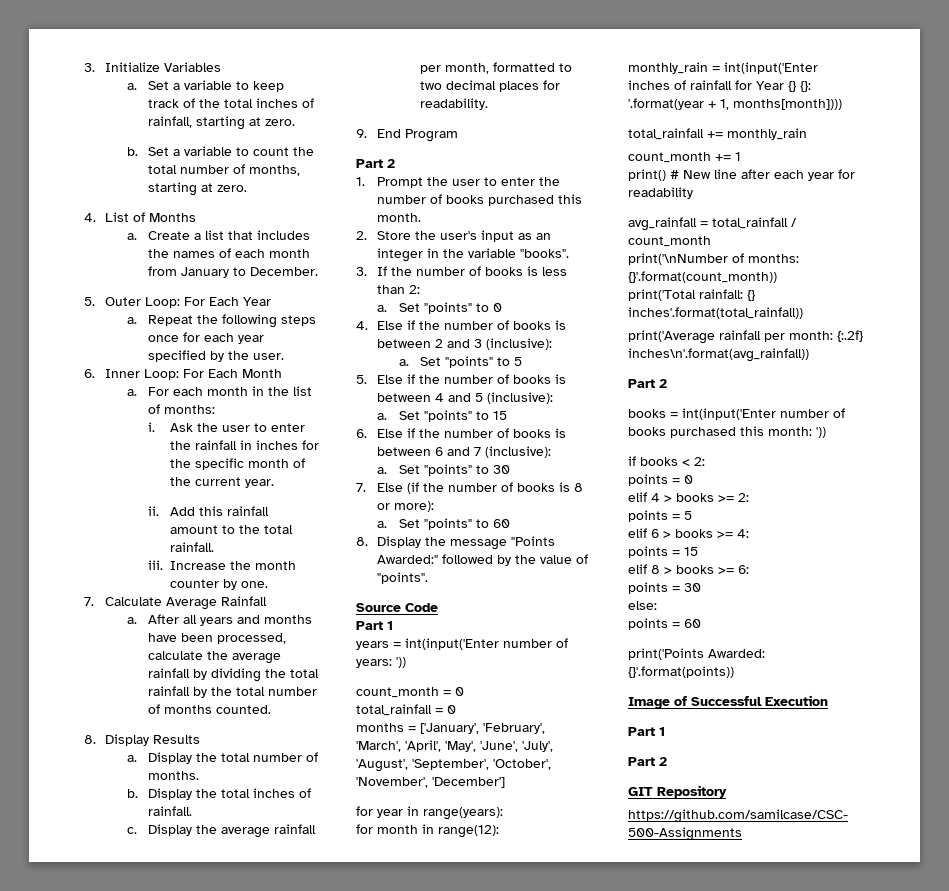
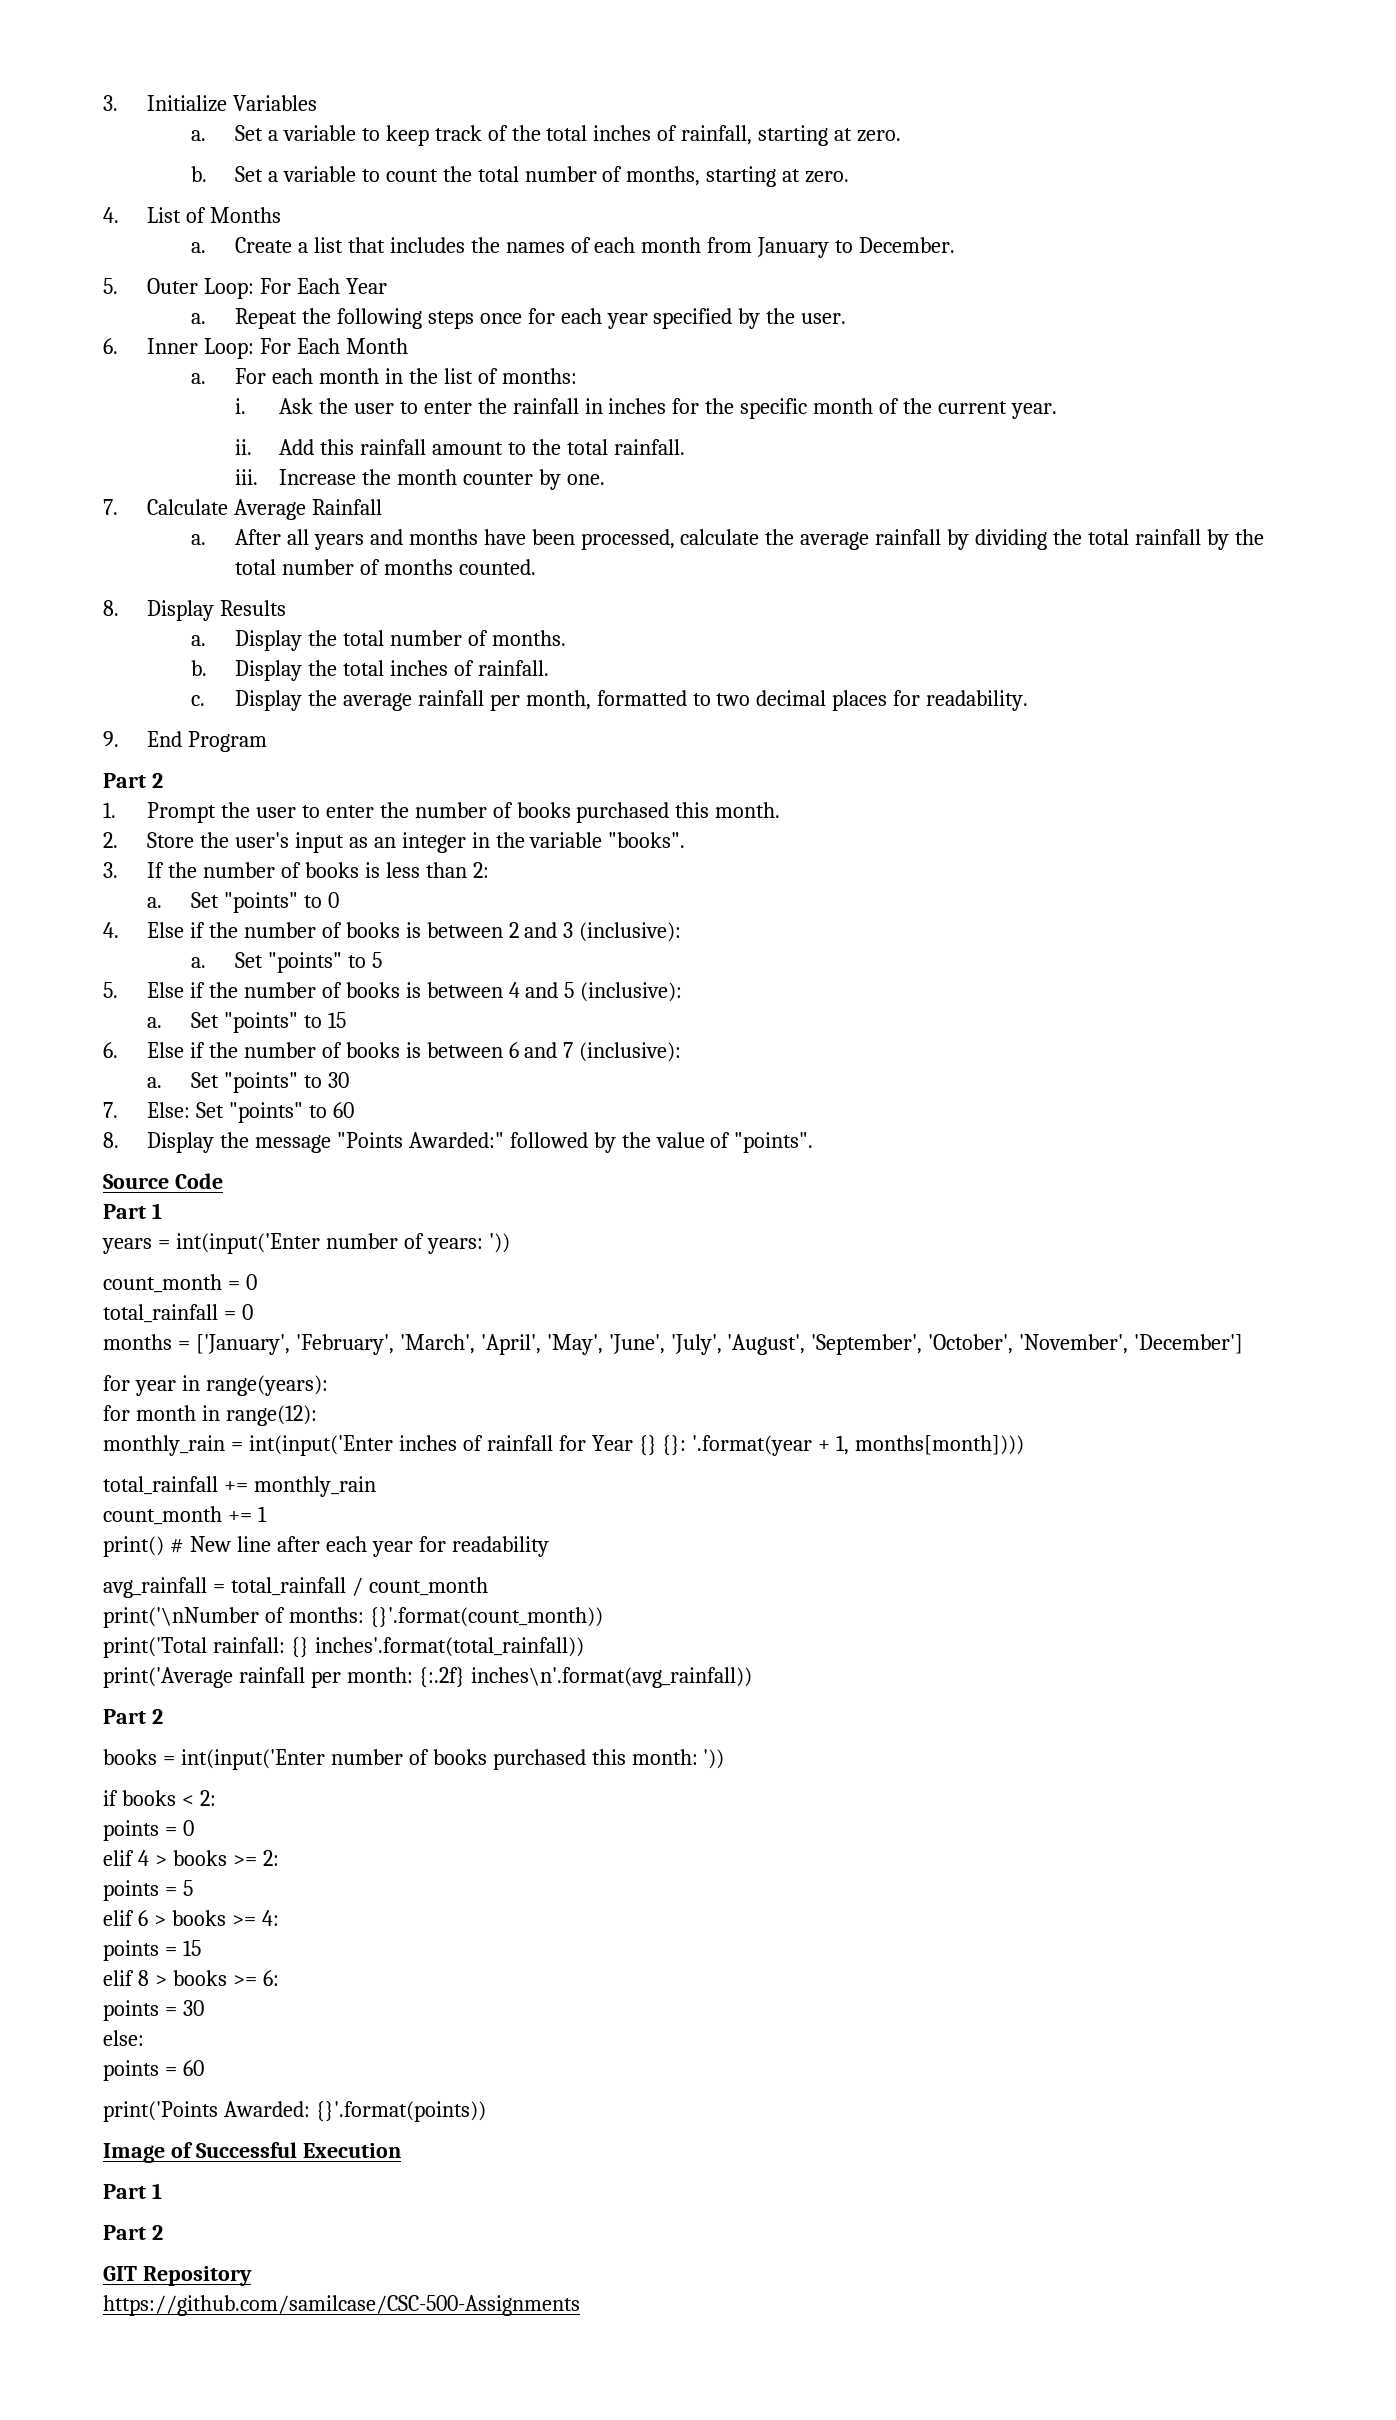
- 7. Else (if the number of books is 8 or more):
- a. Set "points" to 60
+ 7. Else: Set "points" to 60

